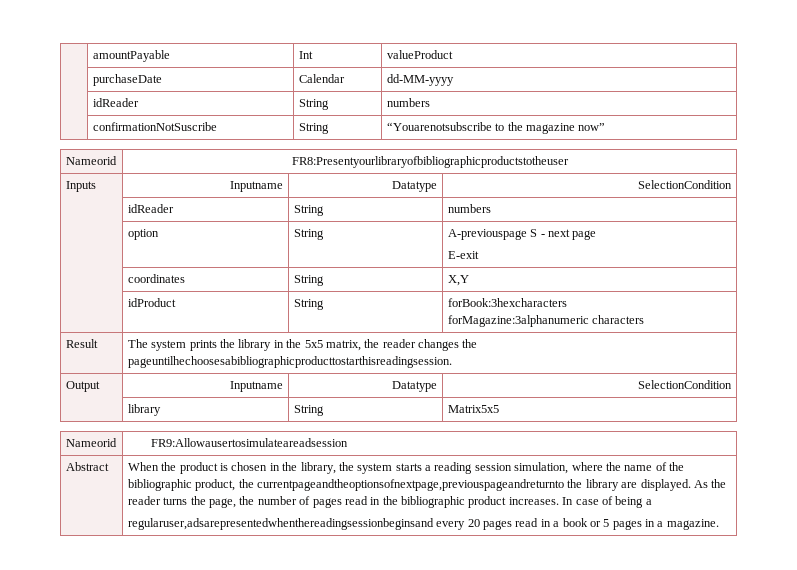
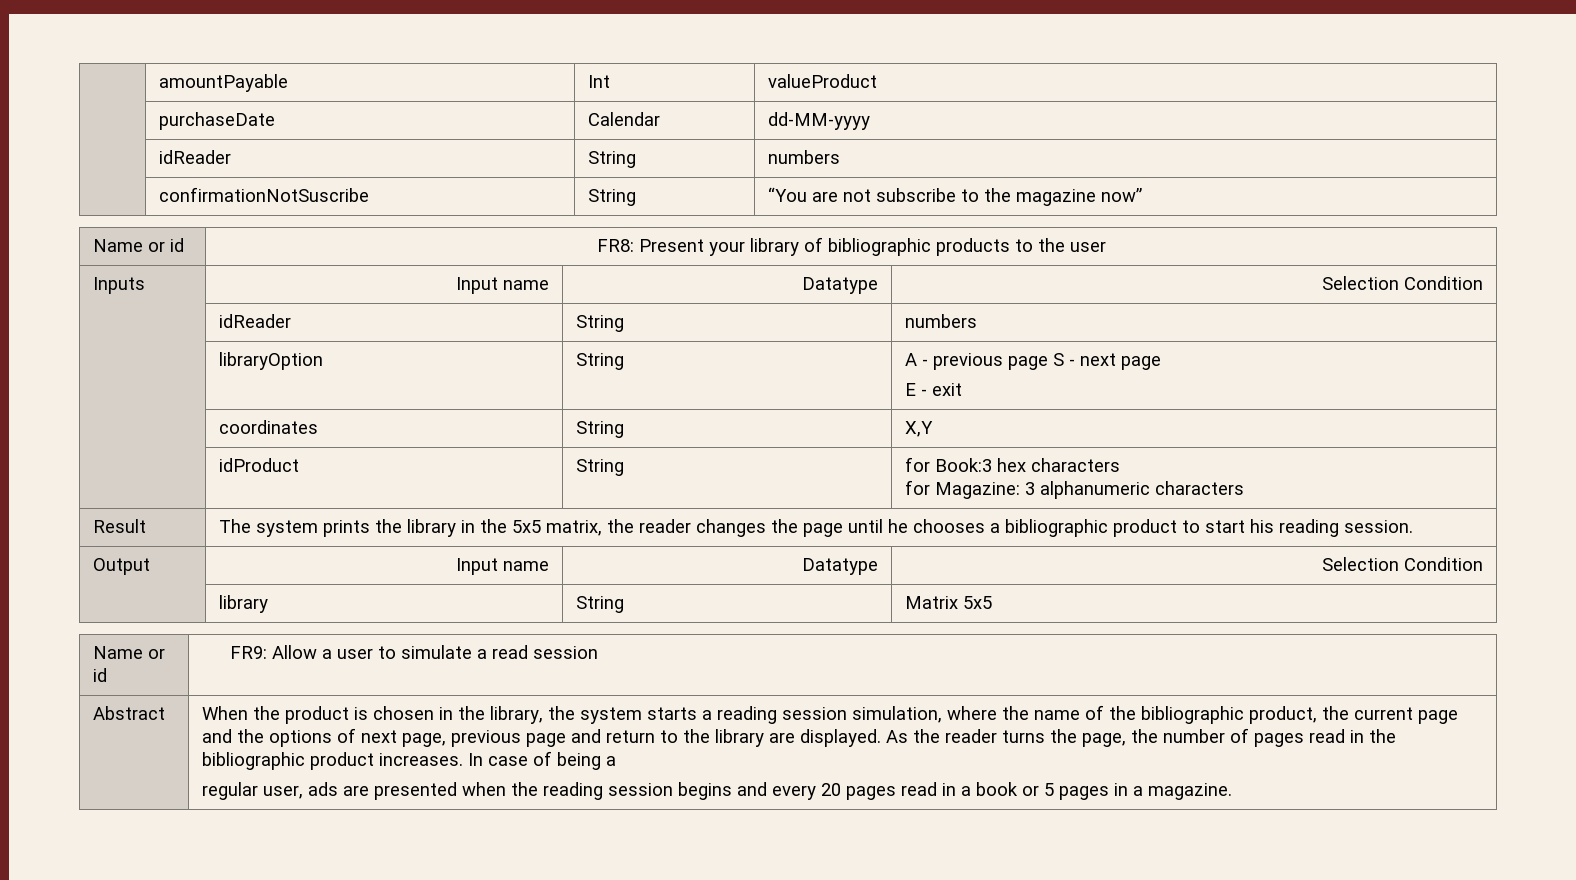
- | confirmationNotSuscribe | String | “Youarenotsubscribe to the magazine now”
+ | confirmationNotSuscribe | String | “You are not subscribe to the magazine now”
- Nameorid | FR8:Presentyourlibraryofbibliographicproductstotheuser
+ Name or id | FR8: Present your library of bibliographic products to the user
- Inputs | Inputname | Datatype | SelectionCondition
+ Inputs | Input name | Datatype | Selection Condition
  | idReader | String | numbers
- | option | String | A-previouspage S - next page
- E-exit
+ | libraryOption | String | A - previous page S - next page
+ E - exit
- | idProduct | String | forBook:3hexcharacters
- forMagazine:3alphanumeric characters
+ | idProduct | String | for Book:3 hex characters
+ for Magazine: 3 alphanumeric characters
- Result | The system prints the library in the 5x5 matrix, the reader changes the pageuntilhechoosesabibliographicproducttostarthisreadingsession.
+ Result | The system prints the library in the 5x5 matrix, the reader changes the page until he chooses a bibliographic product to start his reading session.
- Output | Inputname | Datatype | SelectionCondition
+ Output | Input name | Datatype | Selection Condition
- | library | String | Matrix5x5
- Nameorid | FR9:Allowausertosimulateareadsession
+ | library | String | Matrix 5x5
+ Name or id | FR9: Allow a user to simulate a read session
- When the product is chosen in the library, the system starts a reading session simulation, where the name of the bibliographic product, the currentpageandtheoptionsofnextpage,previouspageandreturnto the library are displayed.
+ When the product is chosen in the library, the system starts a reading session simulation, where the name of the bibliographic product, the current page and the options of next page, previous page and return to the library are displayed.
- regularuser,adsarepresentedwhenthereadingsessionbeginsand every 20 pages read in a book or 5 pages in a magazine.
+ regular user, ads are presented when the reading session begins and every 20 pages read in a book or 5 pages in a magazine.

